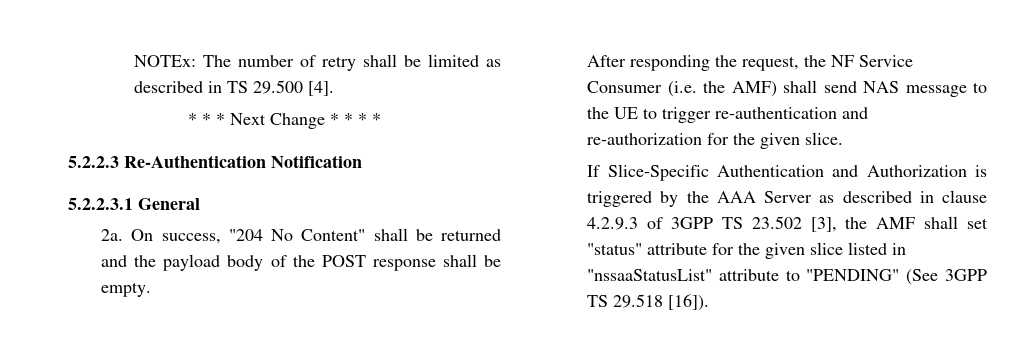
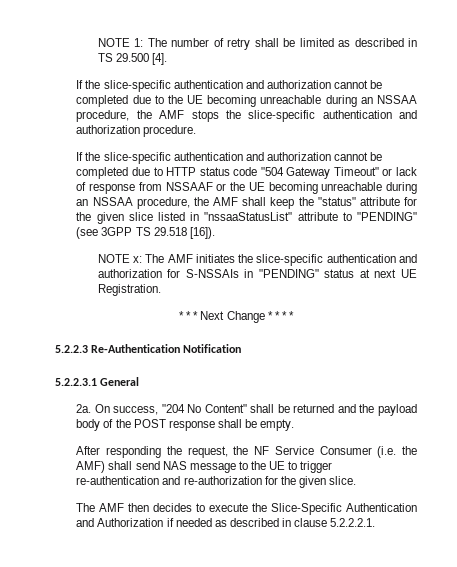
- NOTEx: The number of retry shall be limited as described in TS 29.500 [4].
+ NOTE 1: The number of retry shall be limited as described in TS 29.500 [4].
+ If the slice-specific authentication and authorization cannot be completed due to the UE becoming unreachable during an NSSAA procedure, the AMF stops the slice-specific authentication and authorization procedure.
+ If the slice-specific authentication and authorization cannot be completed due to HTTP status code "504 Gateway Timeout" or lack of response from NSSAAF or the UE becoming unreachable during an NSSAA procedure, the AMF shall keep the "status" attribute for the given slice listed in "nssaaStatusList" attribute to "PENDING" (see 3GPP TS 29.518 [16]).
+ NOTE x: The AMF initiates the slice-specific authentication and authorization for S-NSSAIs in "PENDING" status at next UE Registration.
- If Slice-Specific Authentication and Authorization is triggered by the AAA Server as described in clause 4.2.9.3 of 3GPP TS 23.502 [3], the AMF shall set "status" attribute for the given slice listed in "nssaaStatusList" attribute to "PENDING" (See 3GPP TS 29.518 [16]).
+ The AMF then decides to execute the Slice-Specific Authentication and Authorization if needed as described in clause 5.2.2.2.1.

